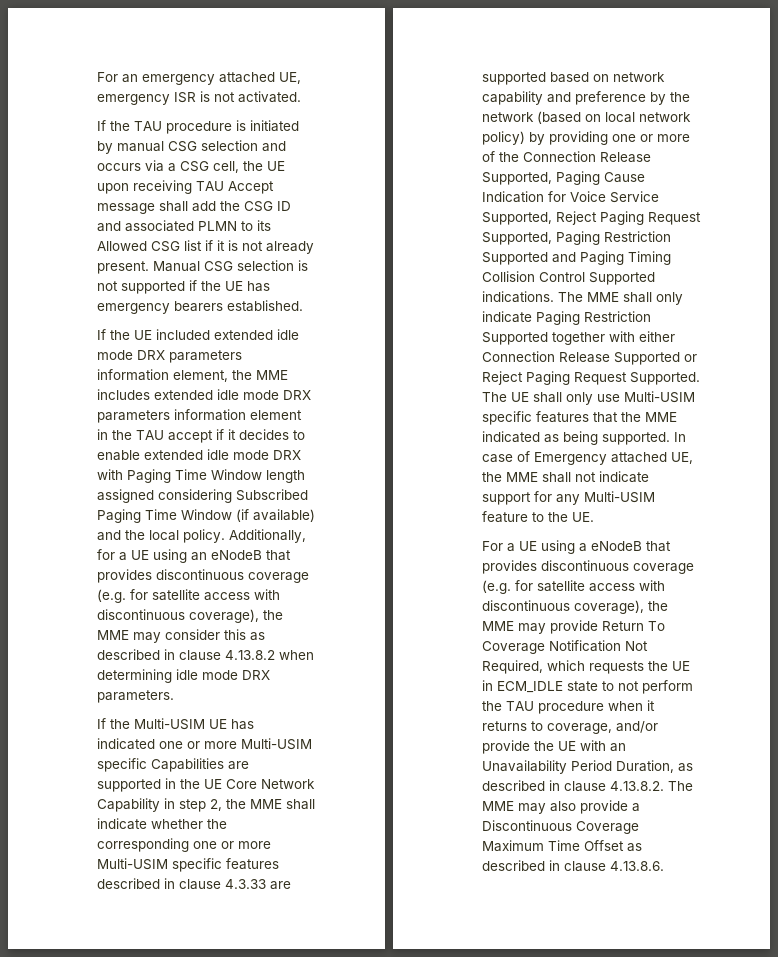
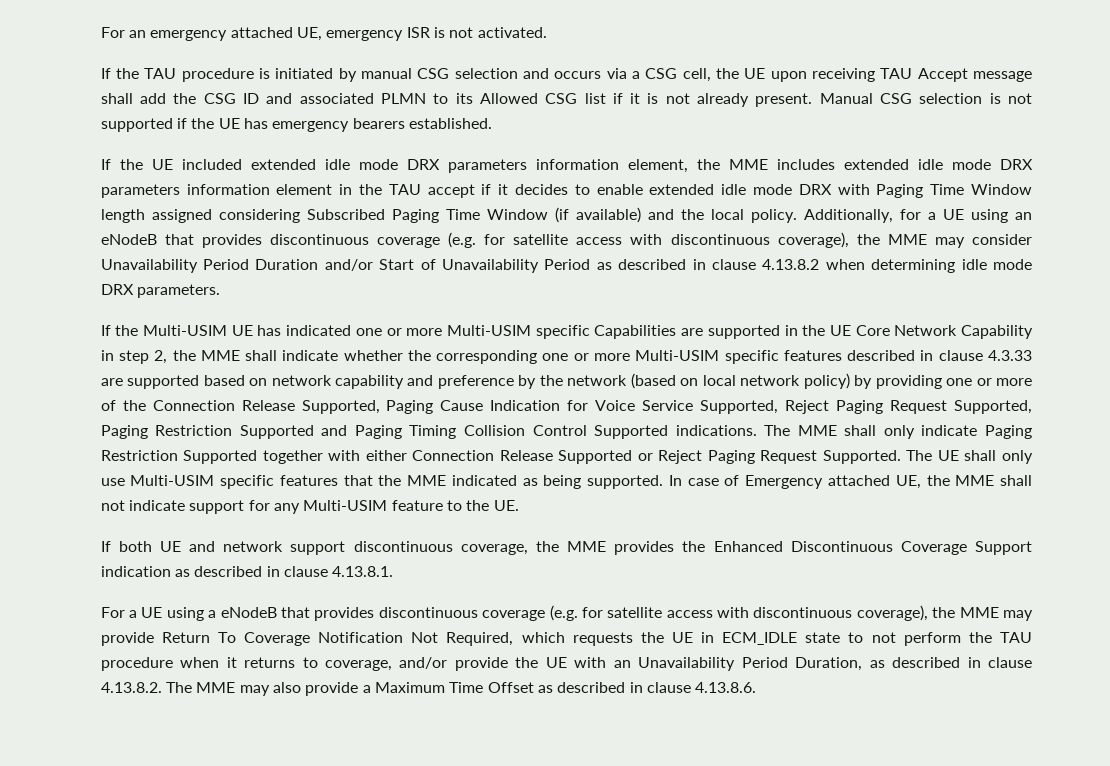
- Additionally, for a UE using an eNodeB that provides discontinuous coverage (e.g. for satellite access with discontinuous coverage), the MME may consider this as described in clause 4.13.8.2 when determining idle mode DRX parameters.
+ Additionally, for a UE using an eNodeB that provides discontinuous coverage (e.g. for satellite access with discontinuous coverage), the MME may consider Unavailability Period Duration and/or Start of Unavailability Period as described in clause 4.13.8.2 when determining idle mode DRX parameters.
+ If both UE and network support discontinuous coverage, the MME provides the Enhanced Discontinuous Coverage Support indication as described in clause 4.13.8.1.
- For a UE using a eNodeB that provides discontinuous coverage (e.g. for satellite access with discontinuous coverage), the MME may provide Return To Coverage Notification Not Required, which requests the UE in ECM_IDLE state to not perform the TAU procedure when it returns to coverage, and/or provide the UE with an Unavailability Period Duration, as described in clause 4.13.8.2. The MME may also provide a Discontinuous Coverage Maximum Time Offset as described in clause 4.13.8.6.
+ For a UE using a eNodeB that provides discontinuous coverage (e.g. for satellite access with discontinuous coverage), the MME may provide Return To Coverage Notification Not Required, which requests the UE in ECM_IDLE state to not perform the TAU procedure when it returns to coverage, and/or provide the UE with an Unavailability Period Duration, as described in clause 4.13.8.2. The MME may also provide a Maximum Time Offset as described in clause 4.13.8.6.

